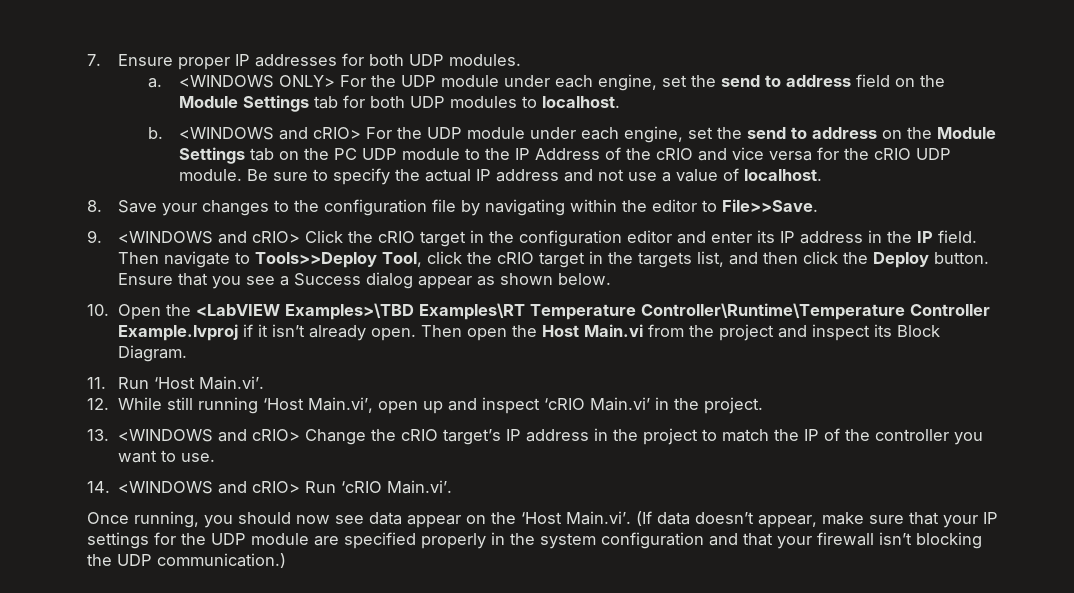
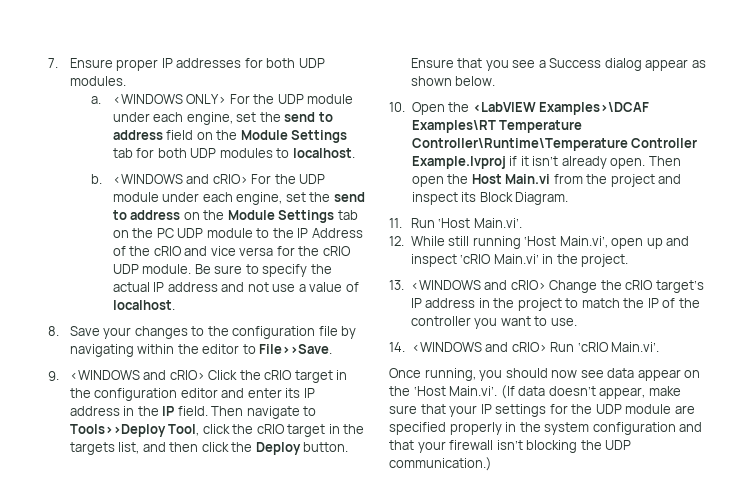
- 10. Open the <LabVIEW Examples>\TBD Examples\RT Temperature Controller\Runtime\Temperature Controller Example.lvproj if it isn’t already open.
+ 10. Open the <LabVIEW Examples>\DCAF Examples\RT Temperature Controller\Runtime\Temperature Controller Example.lvproj if it isn’t already open.

